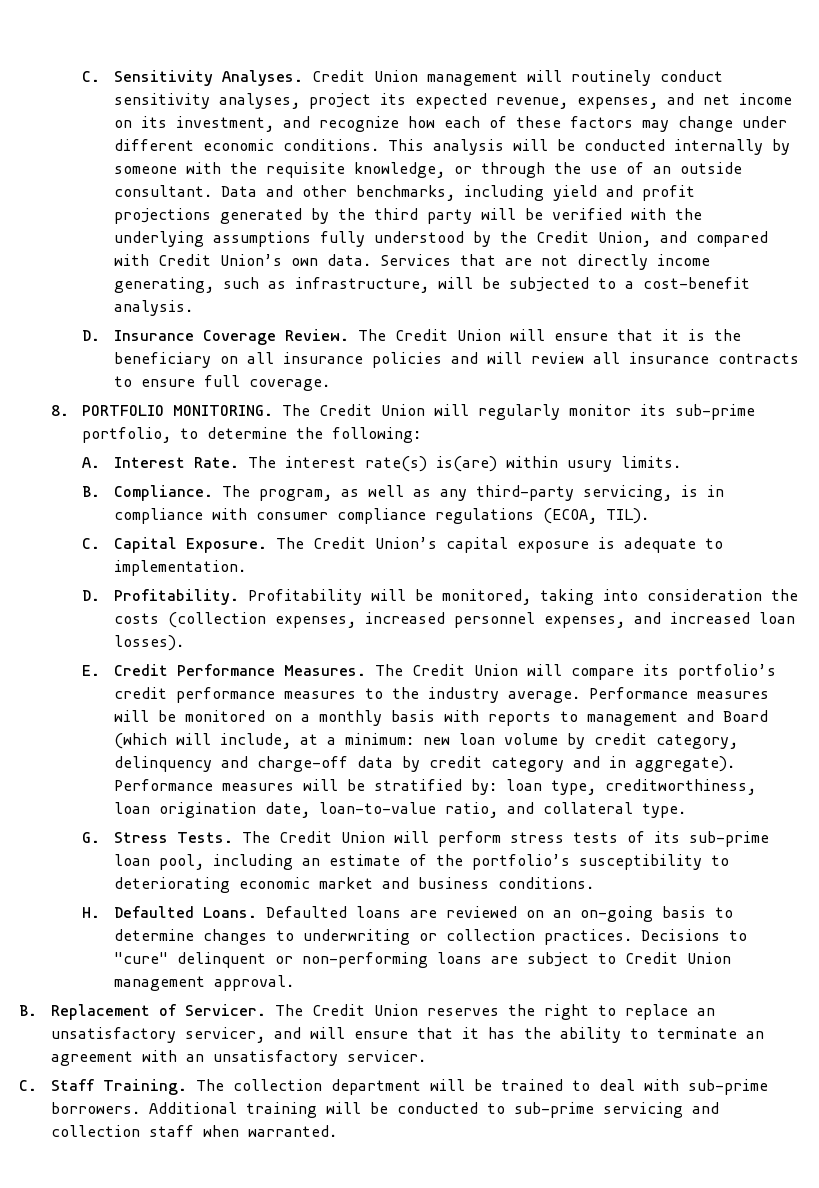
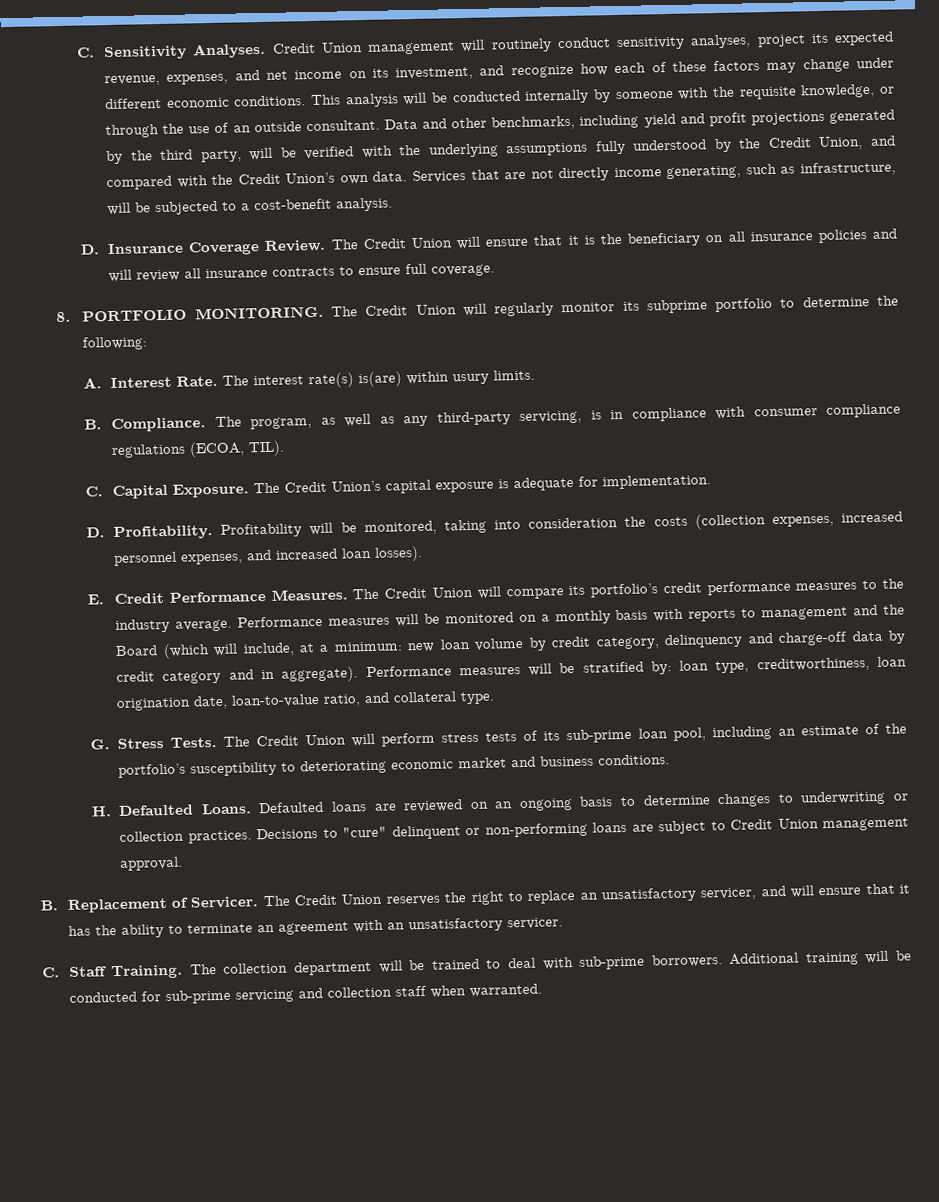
- Data and other benchmarks, including yield and profit projections generated by the third party will be verified with the underlying assumptions fully understood by the Credit Union, and compared with Credit Union’s own data.
+ Data and other benchmarks, including yield and profit projections generated by the third party, will be verified with the underlying assumptions fully understood by the Credit Union, and compared with the Credit Union’s own data.
- The Credit Union will regularly monitor its sub-prime portfolio, to determine the following:
+ The Credit Union will regularly monitor its subprime portfolio to determine the following:
- The Credit Union’s capital exposure is adequate to implementation.
+ The Credit Union’s capital exposure is adequate for implementation.
- Performance measures will be monitored on a monthly basis with reports to management and Board (which will include, at a minimum: new loan volume by credit category, delinquency and charge-off data by credit category and in aggregate).
+ Performance measures will be monitored on a monthly basis with reports to management and the Board (which will include, at a minimum: new loan volume by credit category, delinquency and charge-off data by credit category and in aggregate).
- Defaulted loans are reviewed on an on-going basis to determine changes to underwriting or collection practices.
+ Defaulted loans are reviewed on an ongoing basis to determine changes to underwriting or collection practices.
- Additional training will be conducted to sub-prime servicing and collection staff when warranted.
+ Additional training will be conducted for sub-prime servicing and collection staff when warranted.

